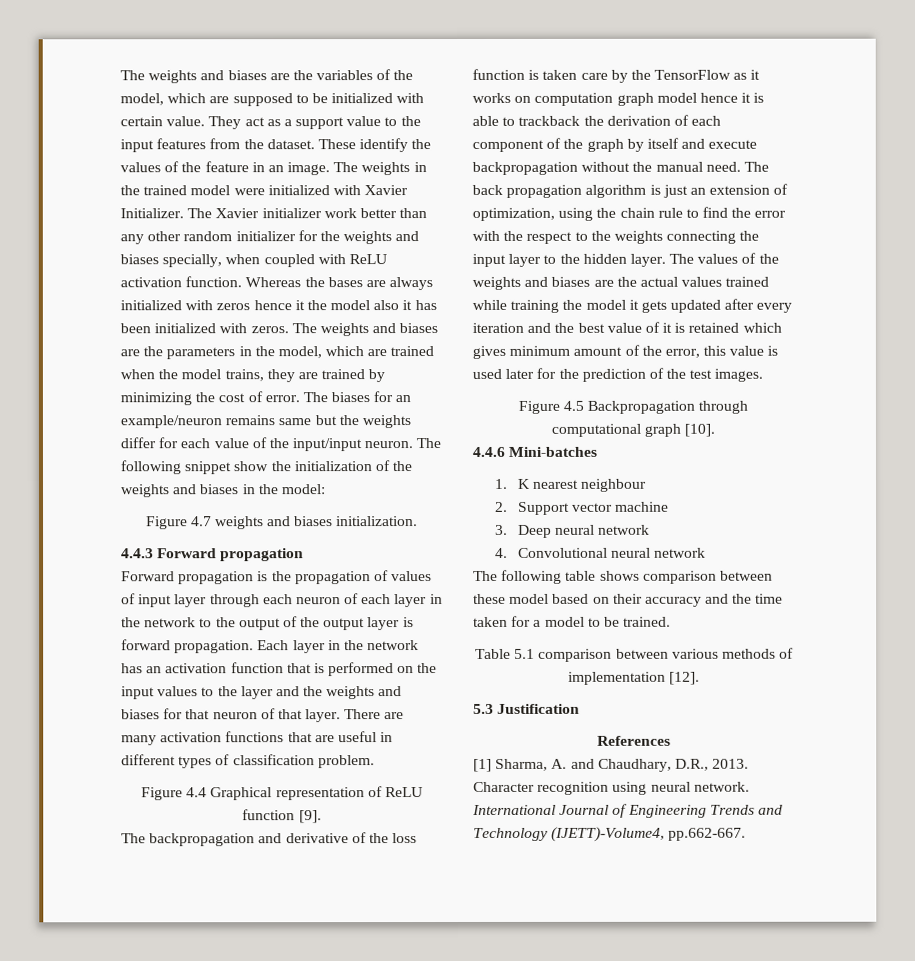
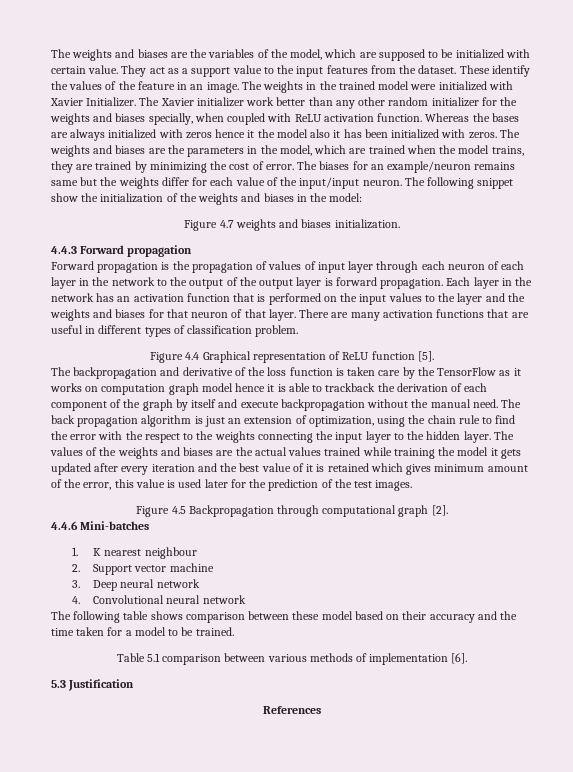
- Figure 4.4 Graphical representation of ReLU function [9].
+ Figure 4.4 Graphical representation of ReLU function [5].
- Figure 4.5 Backpropagation through computational graph [10].
+ Figure 4.5 Backpropagation through computational graph [2].
- Table 5.1 comparison between various methods of implementation [12].
+ Table 5.1 comparison between various methods of implementation [6].
- [1] Sharma, A. and Chaudhary, D.R., 2013. Character recognition using neural network. International Journal of Engineering Trends and Technology (IJETT)-Volume4, pp.662-667.

